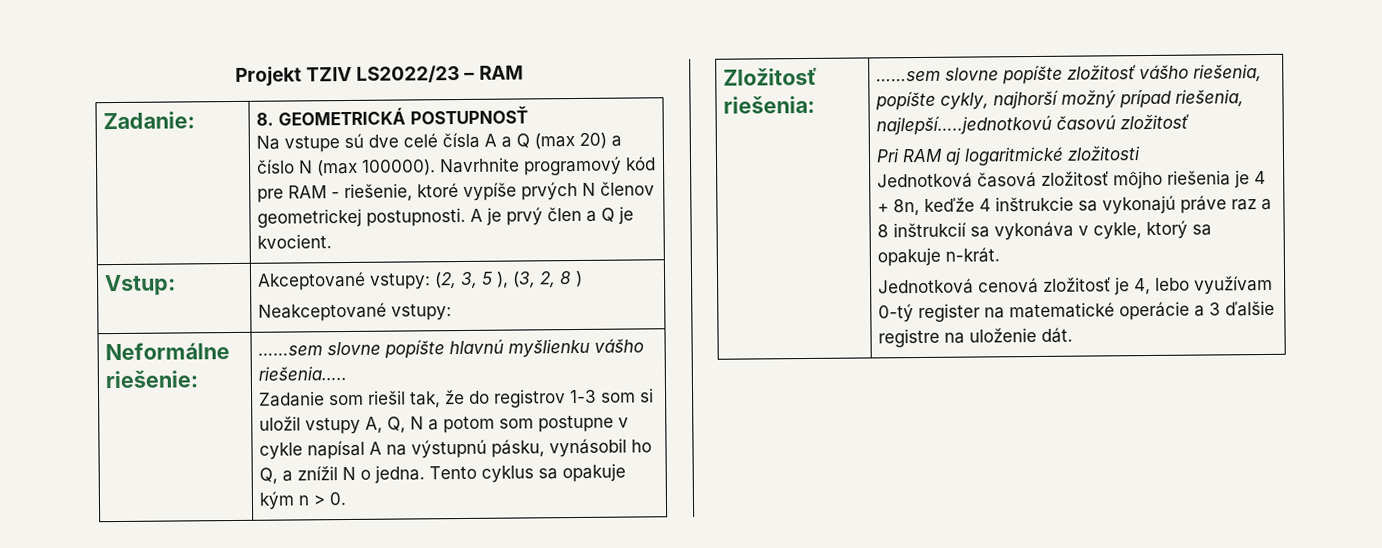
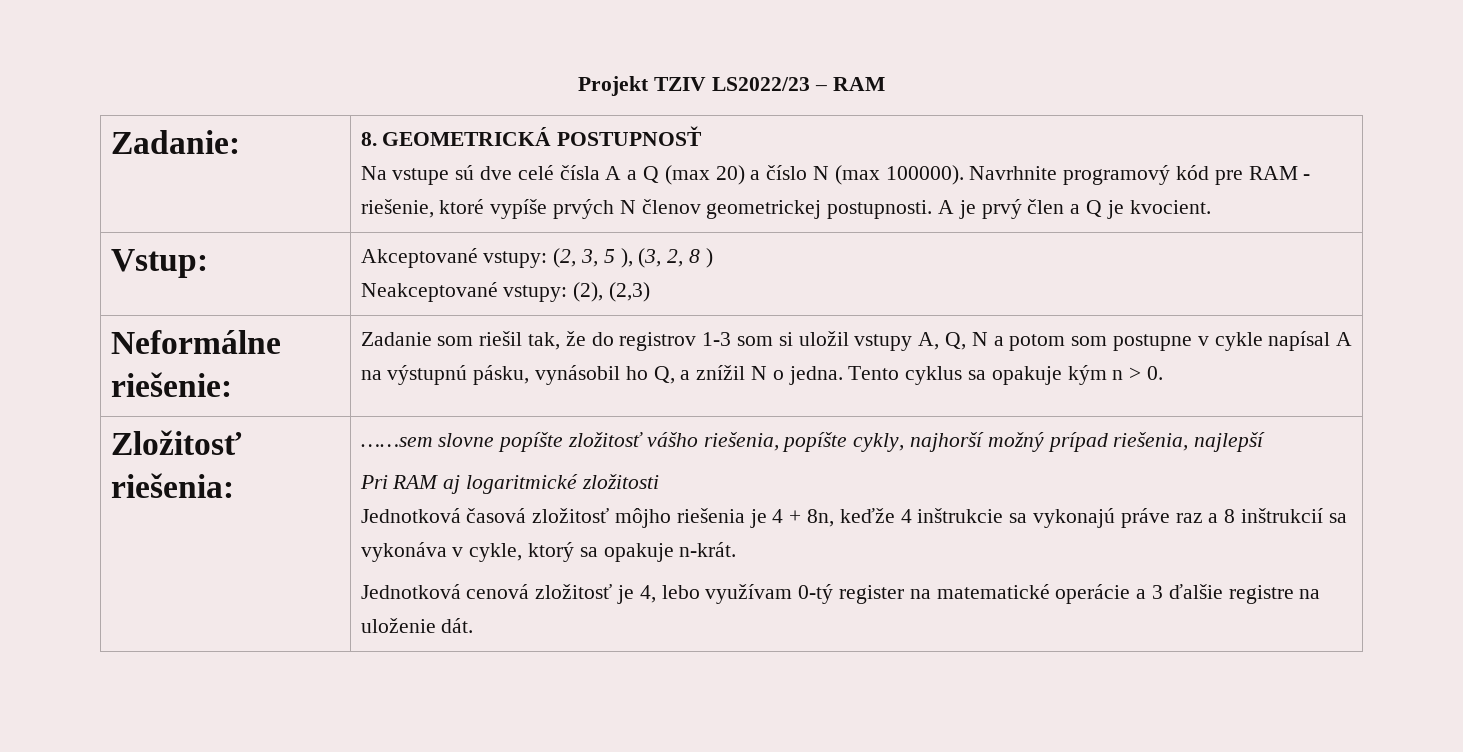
  Vstup: | Akceptované vstupy: (2, 3, 5 ), (3, 2, 8 )
- Neakceptované vstupy:
+ Neakceptované vstupy: (2), (2,3)
- ……sem slovne popíšte hlavnú myšlienku vášho riešenia…..
- ……sem slovne popíšte zložitosť vášho riešenia, popíšte cykly, najhorší možný prípad riešenia, najlepší…..jednotkovú časovú zložitosť
+ ……sem slovne popíšte zložitosť vášho riešenia, popíšte cykly, najhorší možný prípad riešenia, najlepší

